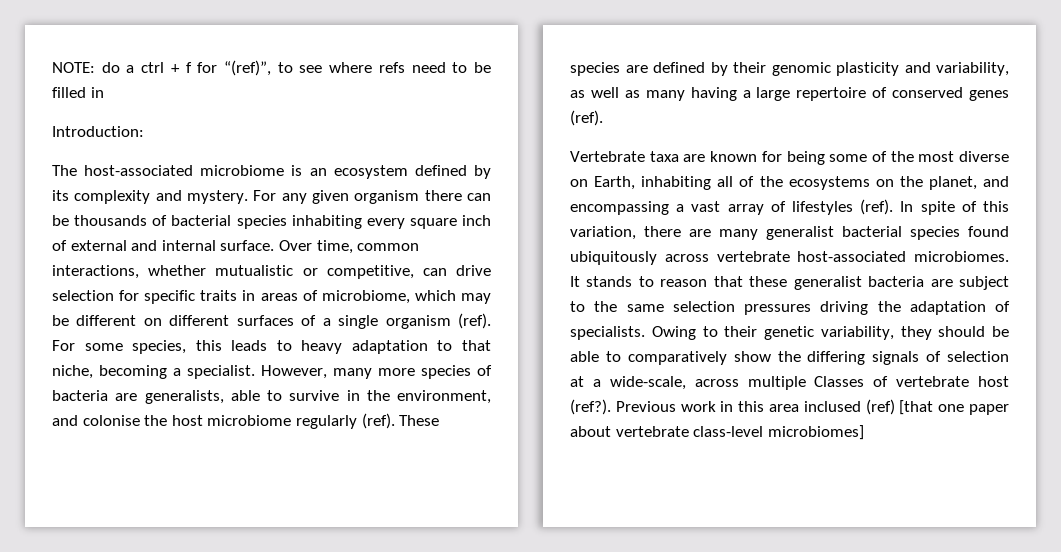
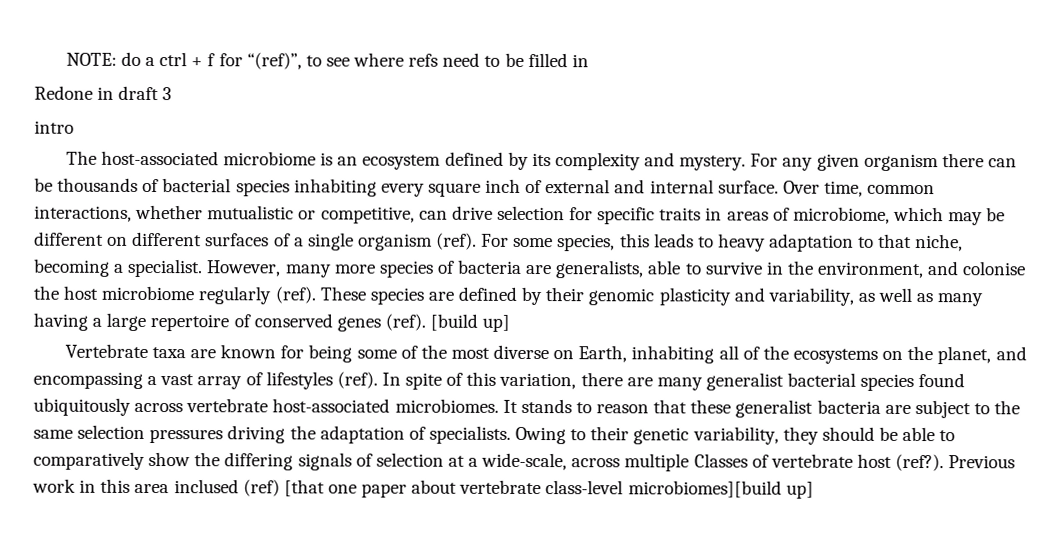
- Introduction:
+ Redone in draft 3
+ intro
+ [build up]
- Previous work in this area inclused (ref) [that one paper about vertebrate class-level microbiomes]
+ Previous work in this area inclused (ref) [that one paper about vertebrate class-level microbiomes][build up]

